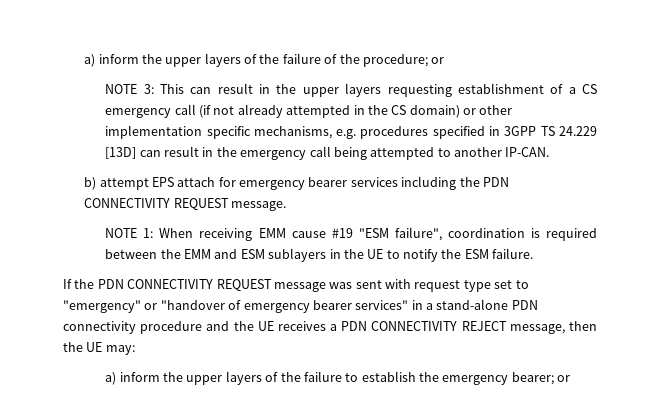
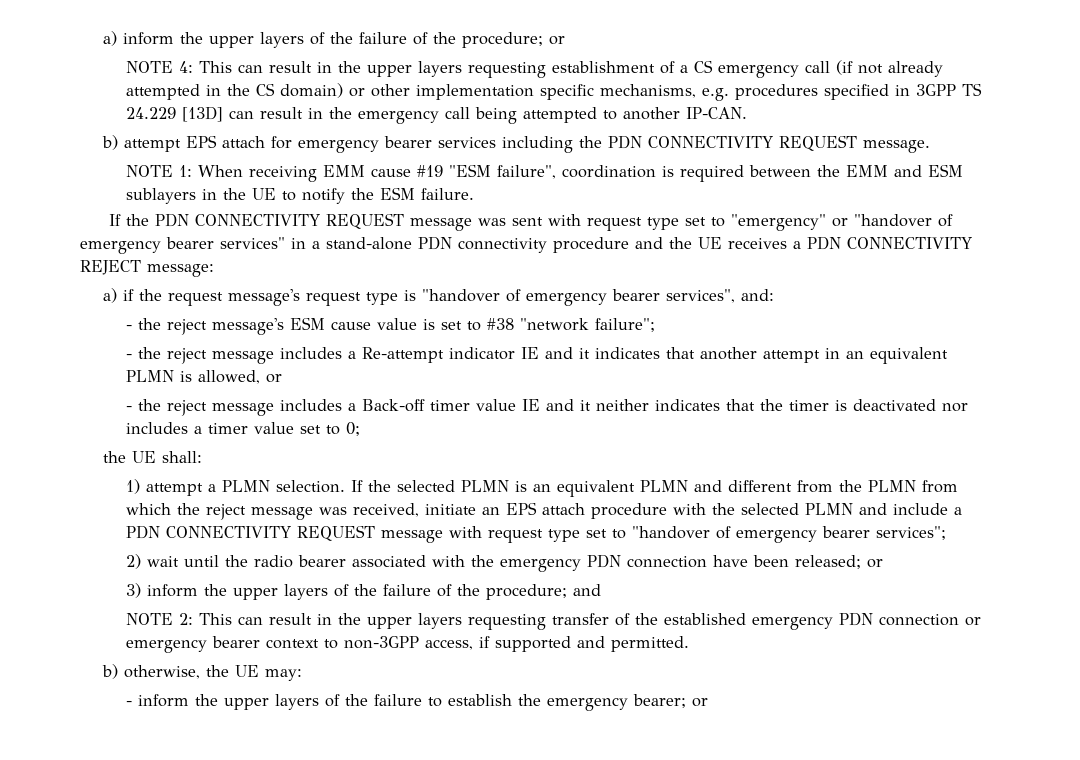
- NOTE 3: This can result in the upper layers requesting establishment of a CS emergency call (if not already attempted in the CS domain) or other implementation specific mechanisms, e.g. procedures specified in 3GPP TS 24.229 [13D] can result in the emergency call being attempted to another IP-CAN.
+ NOTE 4: This can result in the upper layers requesting establishment of a CS emergency call (if not already attempted in the CS domain) or other implementation specific mechanisms, e.g. procedures specified in 3GPP TS 24.229 [13D] can result in the emergency call being attempted to another IP-CAN.
- If the PDN CONNECTIVITY REQUEST message was sent with request type set to "emergency" or "handover of emergency bearer services" in a stand-alone PDN connectivity procedure and the UE receives a PDN CONNECTIVITY REJECT message, then the UE may:
+ If the PDN CONNECTIVITY REQUEST message was sent with request type set to "emergency" or "handover of emergency bearer services" in a stand-alone PDN connectivity procedure and the UE receives a PDN CONNECTIVITY REJECT message:
+ a) if the request message's request type is "handover of emergency bearer services", and:
+ - the reject message's ESM cause value is set to #38 "network failure";
+ - the reject message includes a Re-attempt indicator IE and it indicates that another attempt in an equivalent PLMN is allowed, or
+ - the reject message includes a Back-off timer value IE and it neither indicates that the timer is deactivated nor includes a timer value set to 0;
+ the UE shall:
+ 1) attempt a PLMN selection. If the selected PLMN is an equivalent PLMN and different from the PLMN from which the reject message was received, initiate an EPS attach procedure with the selected PLMN and include a PDN CONNECTIVITY REQUEST message with request type set to "handover of emergency bearer services";
+ 2) wait until the radio bearer associated with the emergency PDN connection have been released; or
+ 3) inform the upper layers of the failure of the procedure; and
+ NOTE 2: This can result in the upper layers requesting transfer of the established emergency PDN connection or emergency bearer context to non-3GPP access, if supported and permitted.
+ b) otherwise, the UE may:
- a) inform the upper layers of the failure to establish the emergency bearer; or
+ - inform the upper layers of the failure to establish the emergency bearer; or

